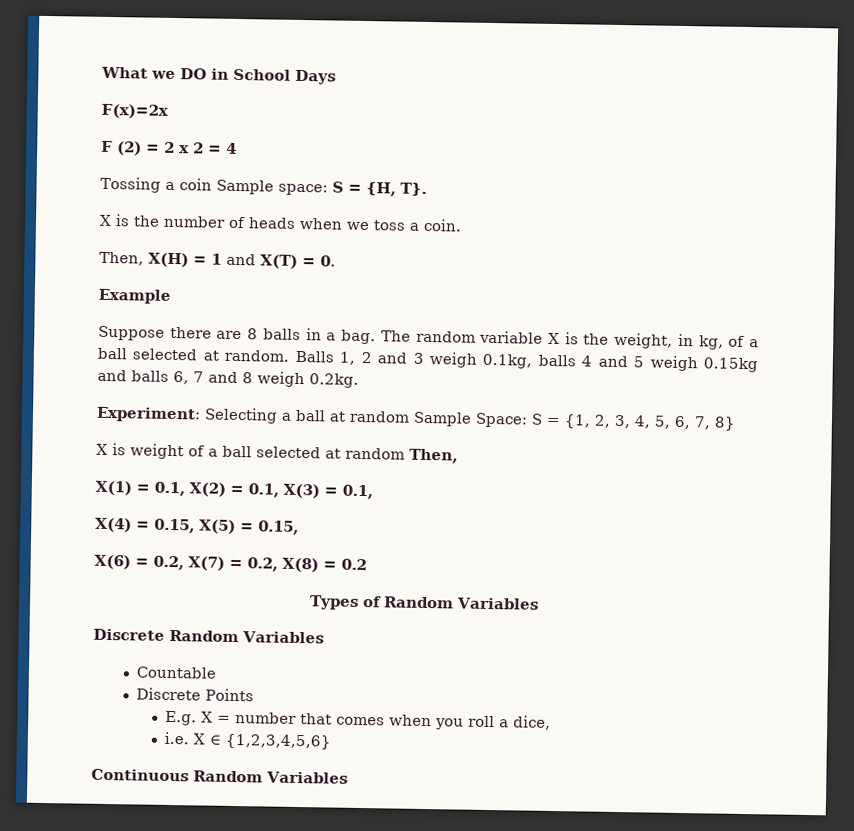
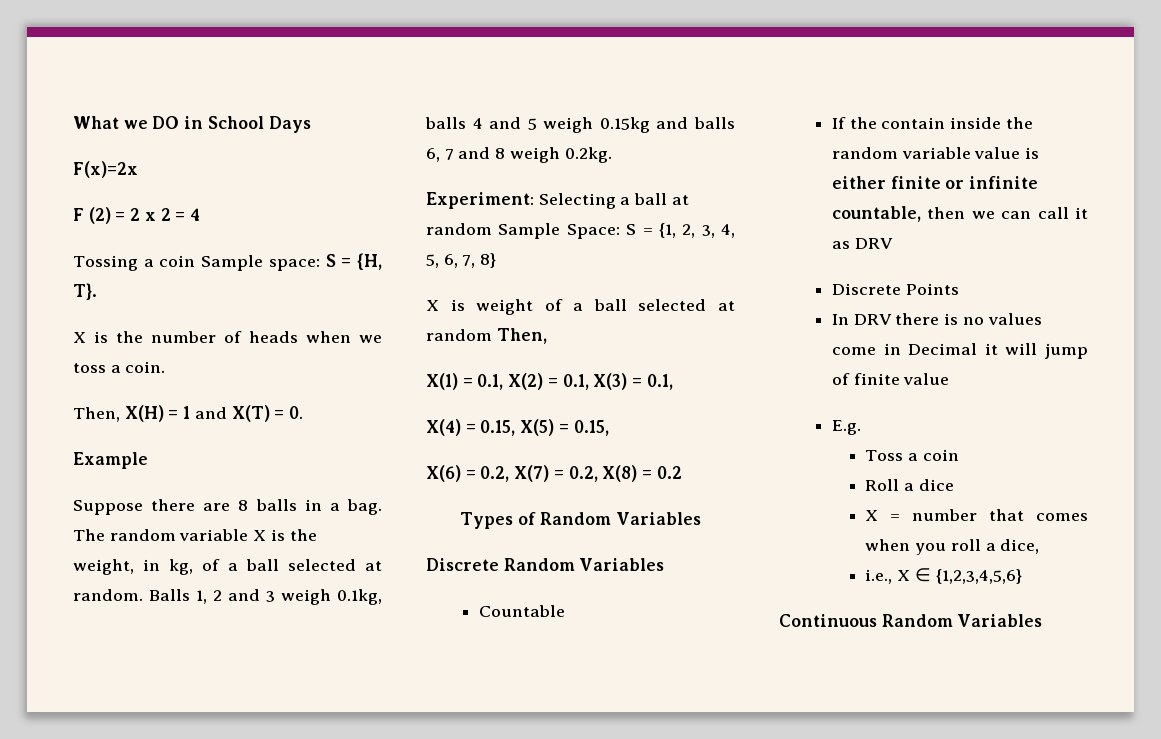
+ If the contain inside the random variable value is either finite or infinite countable, then we can call it as DRV
  Discrete Points
- E.g. X = number that comes when you roll a dice,
+ In DRV there is no values come in Decimal it will jump of finite value
+ E.g.
+ Toss a coin
+ Roll a dice
+ X = number that comes when you roll a dice,
- i.e. X ∈ {1,2,3,4,5,6}
+ i.e., X ∈ {1,2,3,4,5,6}

